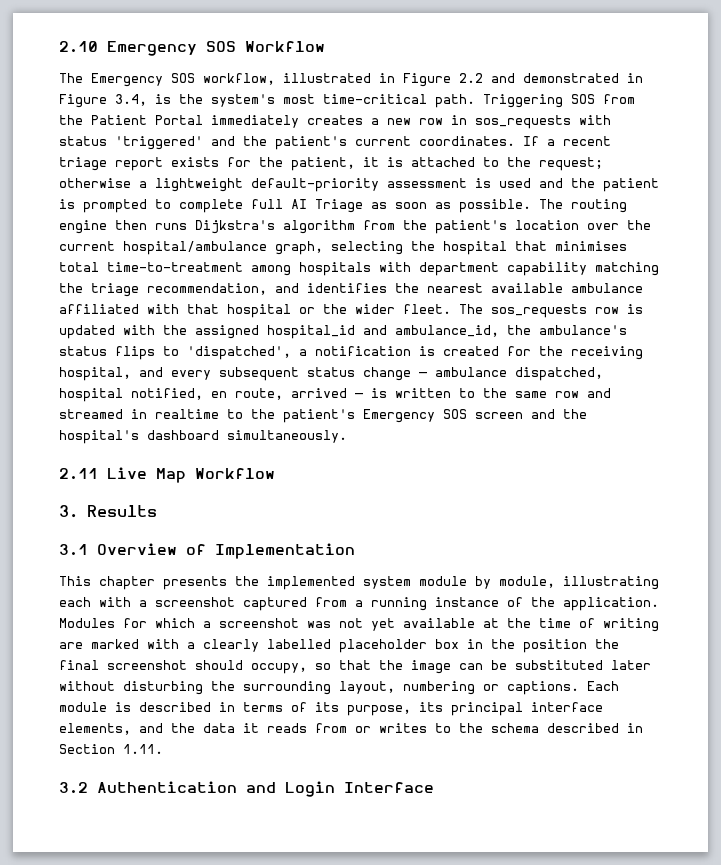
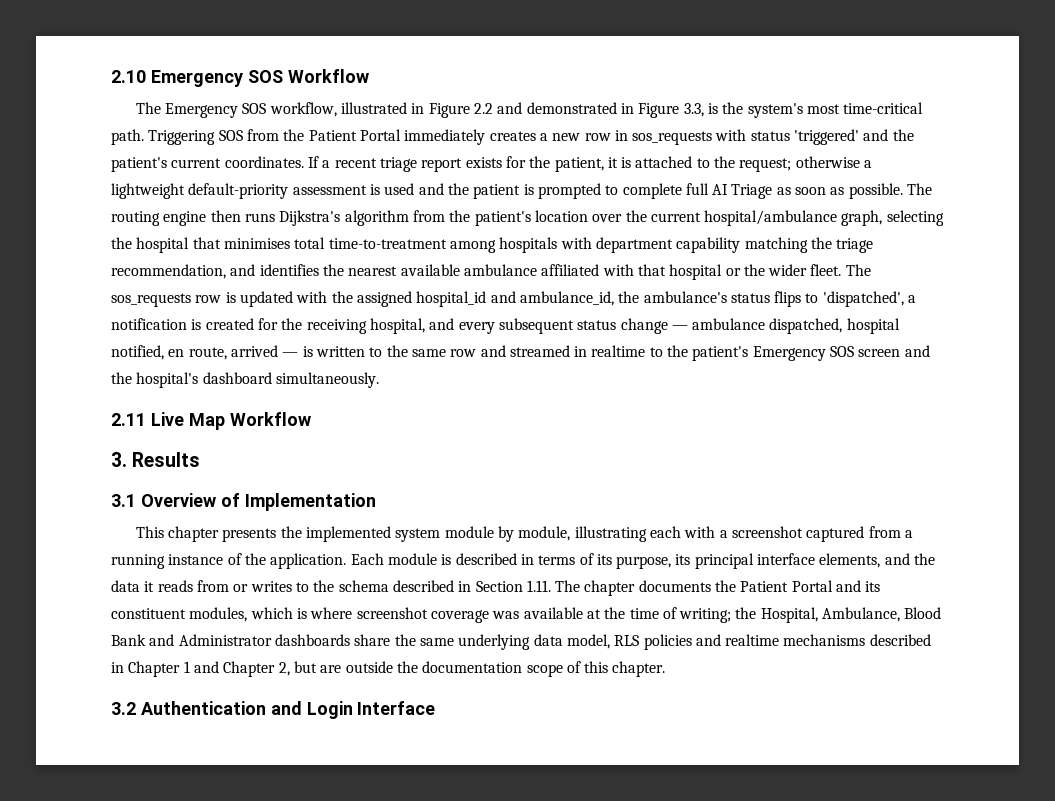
- The Emergency SOS workflow, illustrated in Figure 2.2 and demonstrated in Figure 3.4, is the system's most time-critical path.
+ The Emergency SOS workflow, illustrated in Figure 2.2 and demonstrated in Figure 3.3, is the system's most time-critical path.
- Modules for which a screenshot was not yet available at the time of writing are marked with a clearly labelled placeholder box in the position the final screenshot should occupy, so that the image can be substituted later without disturbing the surrounding layout, numbering or captions.
- Each module is described in terms of its purpose, its principal interface elements, and the data it reads from or writes to the schema described in Section 1.11.
+ Each module is described in terms of its purpose, its principal interface elements, and the data it reads from or writes to the schema described in Section 1.11. The chapter documents the Patient Portal and its constituent modules, which is where screenshot coverage was available at the time of writing; the Hospital, Ambulance, Blood Bank and Administrator dashboards share the same underlying data model, RLS policies and realtime mechanisms described in Chapter 1 and Chapter 2, but are outside the documentation scope of this chapter.

